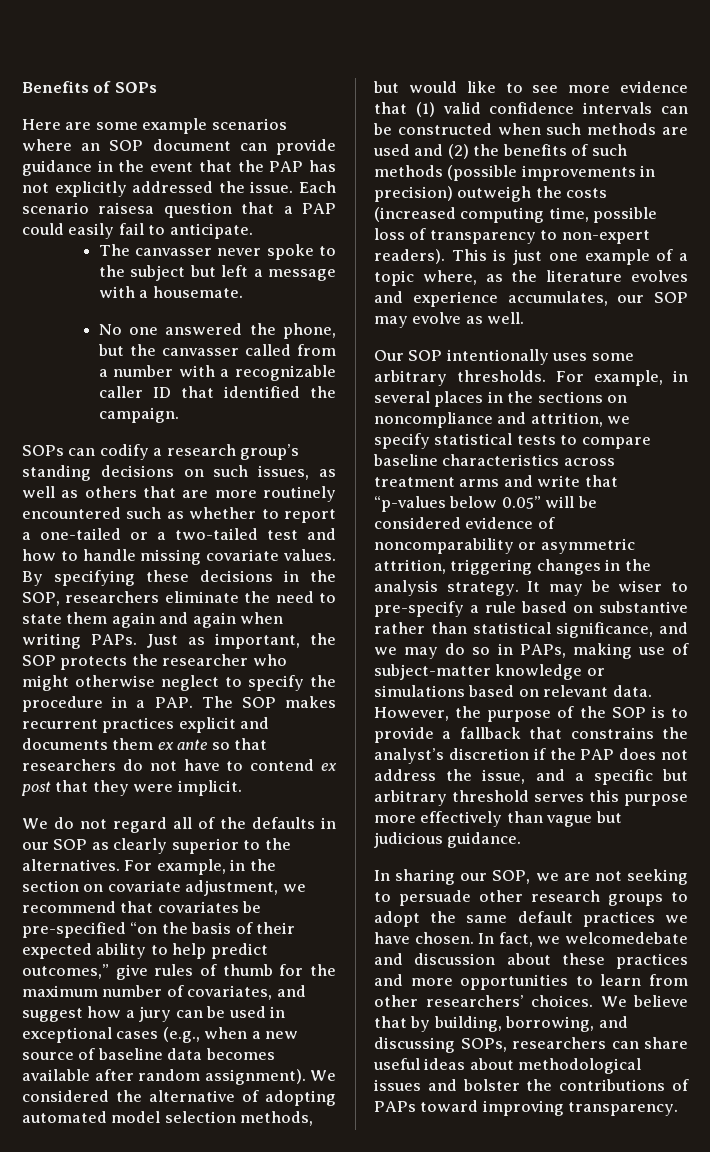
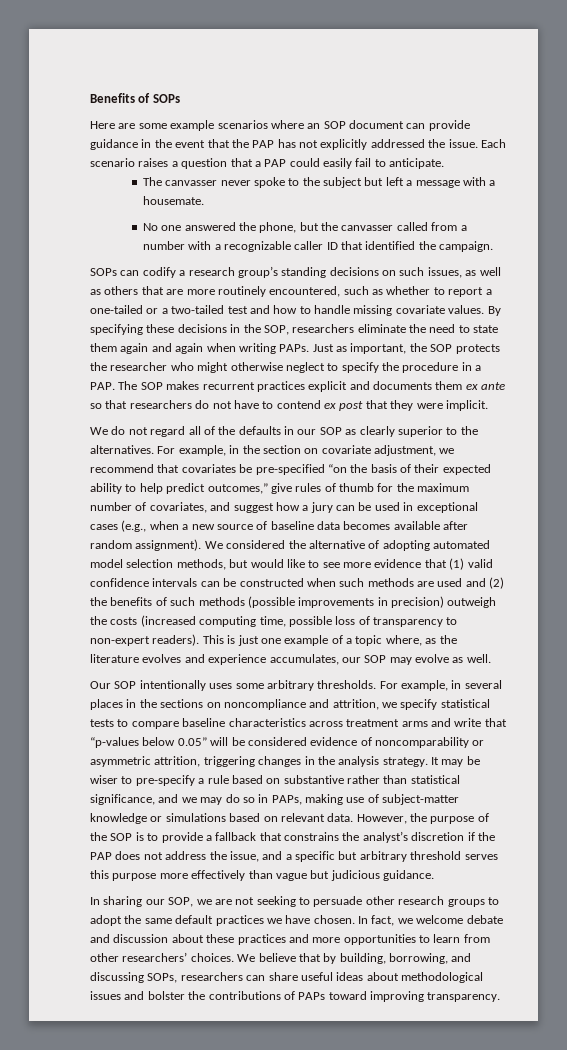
- Each scenario raisesa question that a PAP could easily fail to anticipate.
+ Each scenario raises a question that a PAP could easily fail to anticipate.
- SOPs can codify a research group’s standing decisions on such issues, as well as others that are more routinely encountered such as whether to report a one-tailed or a two-tailed test and how to handle missing covariate values.
+ SOPs can codify a research group’s standing decisions on such issues, as well as others that are more routinely encountered, such as whether to report a one-tailed or a two-tailed test and how to handle missing covariate values.
- In fact, we welcomedebate and discussion about these practices and more opportunities to learn from other researchers’ choices.
+ In fact, we welcome debate and discussion about these practices and more opportunities to learn from other researchers’ choices.

